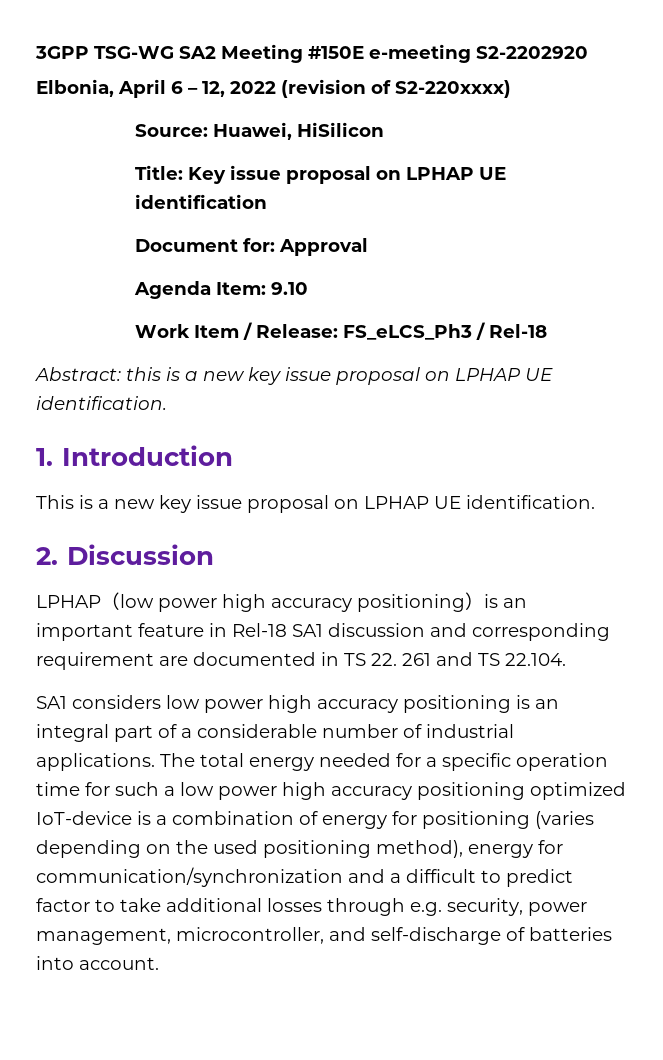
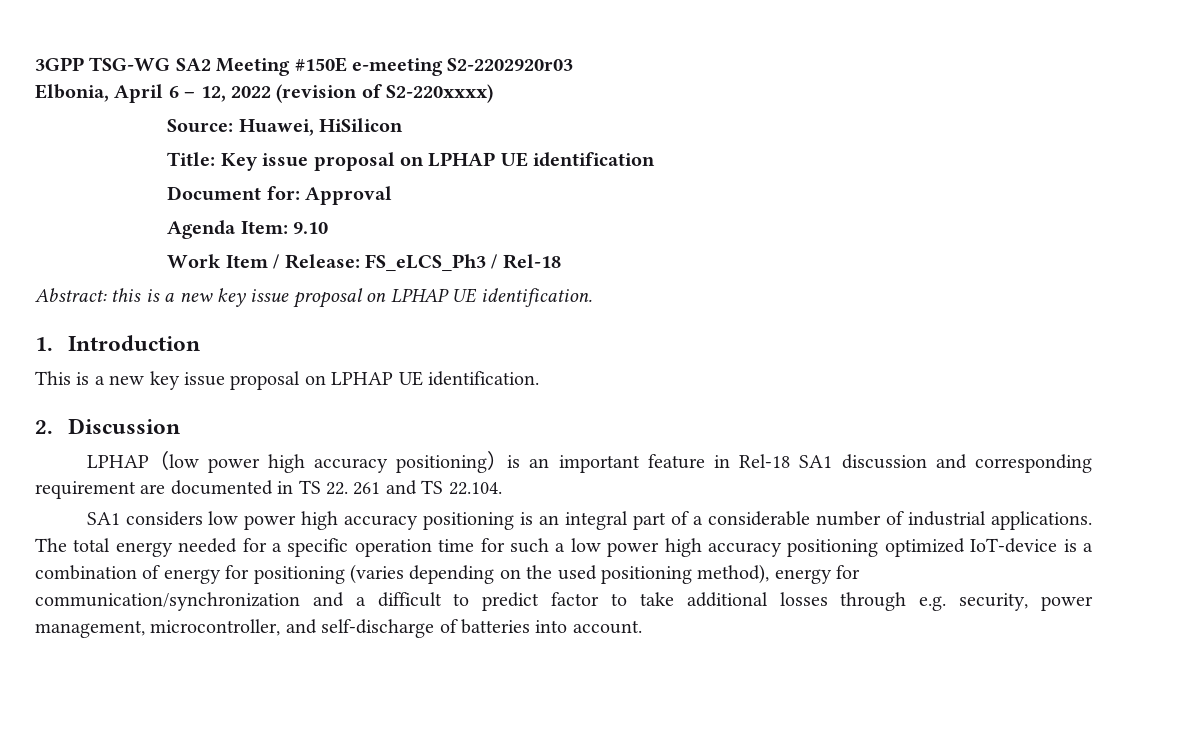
- 3GPP TSG-WG SA2 Meeting #150E e-meeting S2-2202920
+ 3GPP TSG-WG SA2 Meeting #150E e-meeting S2-2202920r03

